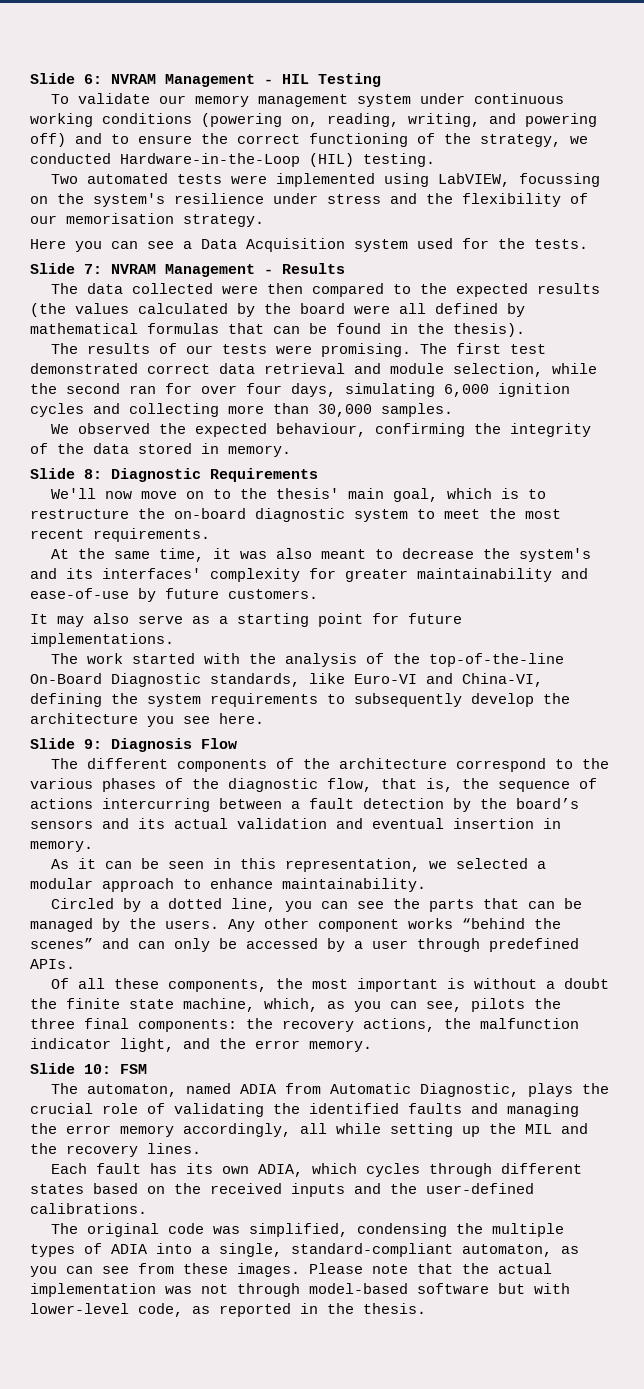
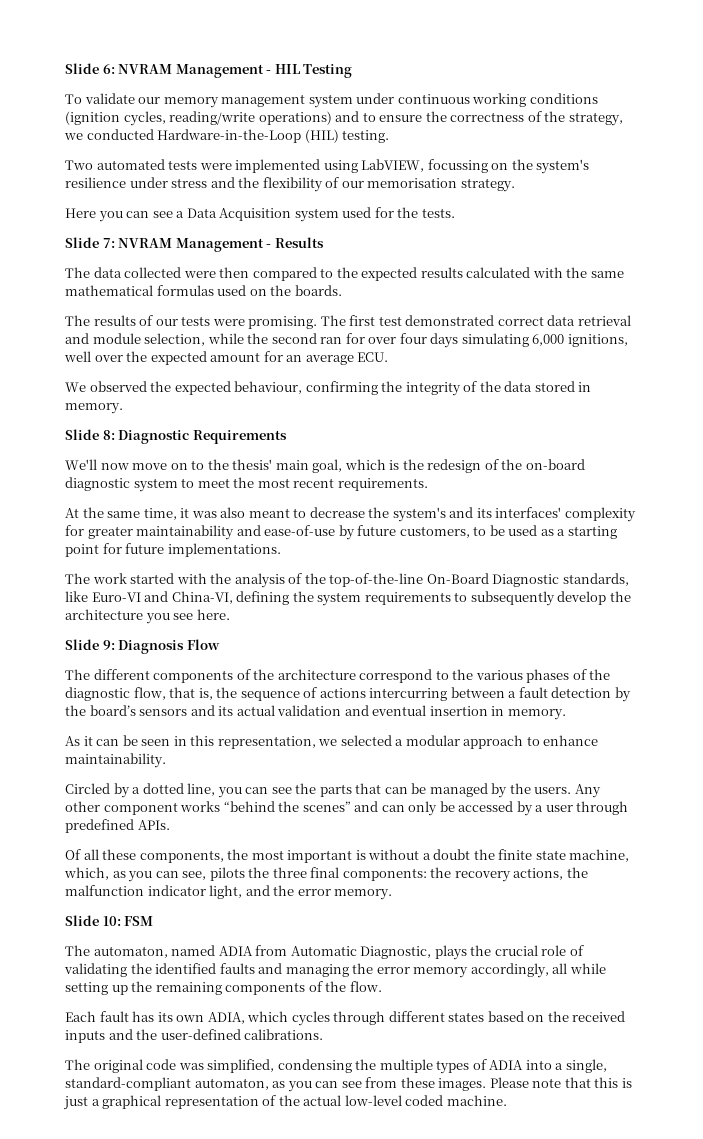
- To validate our memory management system under continuous working conditions (powering on, reading, writing, and powering off) and to ensure the correct functioning of the strategy, we conducted Hardware-in-the-Loop (HIL) testing.
+ To validate our memory management system under continuous working conditions (ignition cycles, reading/write operations) and to ensure the correctness of the strategy, we conducted Hardware-in-the-Loop (HIL) testing.
- The data collected were then compared to the expected results (the values calculated by the board were all defined by mathematical formulas that can be found in the thesis).
+ The data collected were then compared to the expected results calculated with the same mathematical formulas used on the boards.
- The first test demonstrated correct data retrieval and module selection, while the second ran for over four days, simulating 6,000 ignition cycles and collecting more than 30,000 samples.
+ The first test demonstrated correct data retrieval and module selection, while the second ran for over four days simulating 6,000 ignitions, well over the expected amount for an average ECU.
- We'll now move on to the thesis' main goal, which is to restructure the on-board diagnostic system to meet the most recent requirements.
+ We'll now move on to the thesis' main goal, which is the redesign of the on-board diagnostic system to meet the most recent requirements.
- At the same time, it was also meant to decrease the system's and its interfaces' complexity for greater maintainability and ease-of-use by future customers.
- It may also serve as a starting point for future implementations.
+ At the same time, it was also meant to decrease the system's and its interfaces' complexity for greater maintainability and ease-of-use by future customers, to be used as a starting point for future implementations.
- The automaton, named ADIA from Automatic Diagnostic, plays the crucial role of validating the identified faults and managing the error memory accordingly, all while setting up the MIL and the recovery lines.
+ The automaton, named ADIA from Automatic Diagnostic, plays the crucial role of validating the identified faults and managing the error memory accordingly, all while setting up the remaining components of the flow.
- Please note that the actual implementation was not through model-based software but with lower-level code, as reported in the thesis.
+ Please note that this is just a graphical representation of the actual low-level coded machine.

